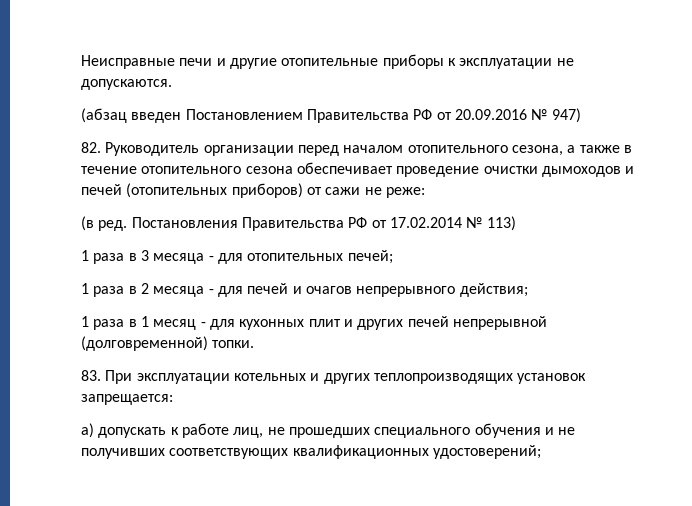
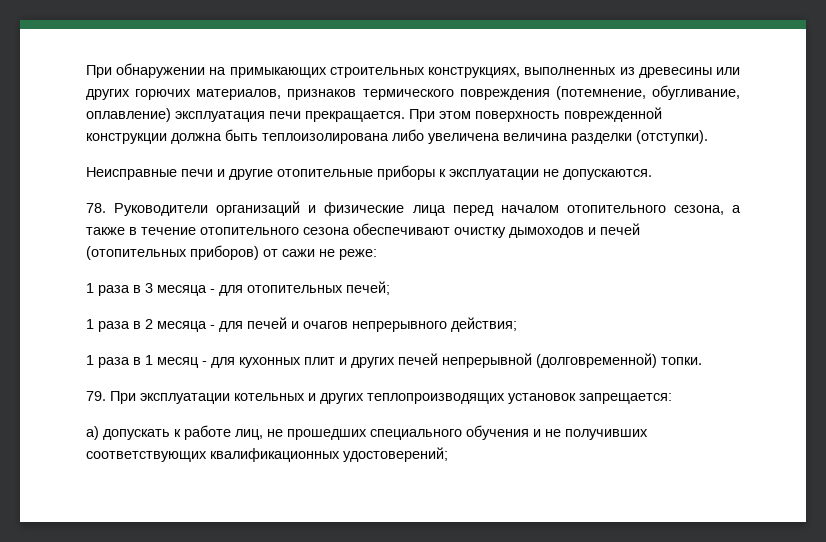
+ При обнаружении на примыкающих строительных конструкциях, выполненных из древесины или других горючих материалов, признаков термического повреждения (потемнение, обугливание, оплавление) эксплуатация печи прекращается. При этом поверхность поврежденной конструкции должна быть теплоизолирована либо увеличена величина разделки (отступки).
- (абзац введен Постановлением Правительства РФ от 20.09.2016 № 947)
- 82. Руководитель организации перед началом отопительного сезона, а также в течение отопительного сезона обеспечивает проведение очистки дымоходов и печей (отопительных приборов) от сажи не реже:
+ 78. Руководители организаций и физические лица перед началом отопительного сезона, а также в течение отопительного сезона обеспечивают очистку дымоходов и печей (отопительных приборов) от сажи не реже:
- (в ред. Постановления Правительства РФ от 17.02.2014 № 113)
- 83. При эксплуатации котельных и других теплопроизводящих установок запрещается:
+ 79. При эксплуатации котельных и других теплопроизводящих установок запрещается:

